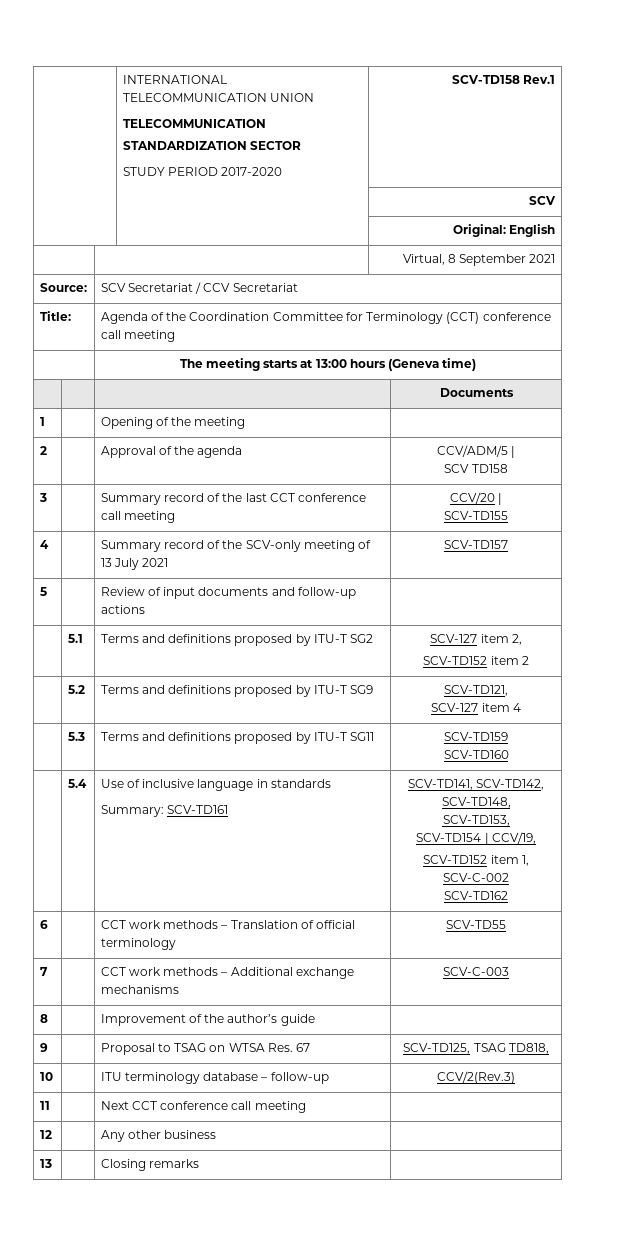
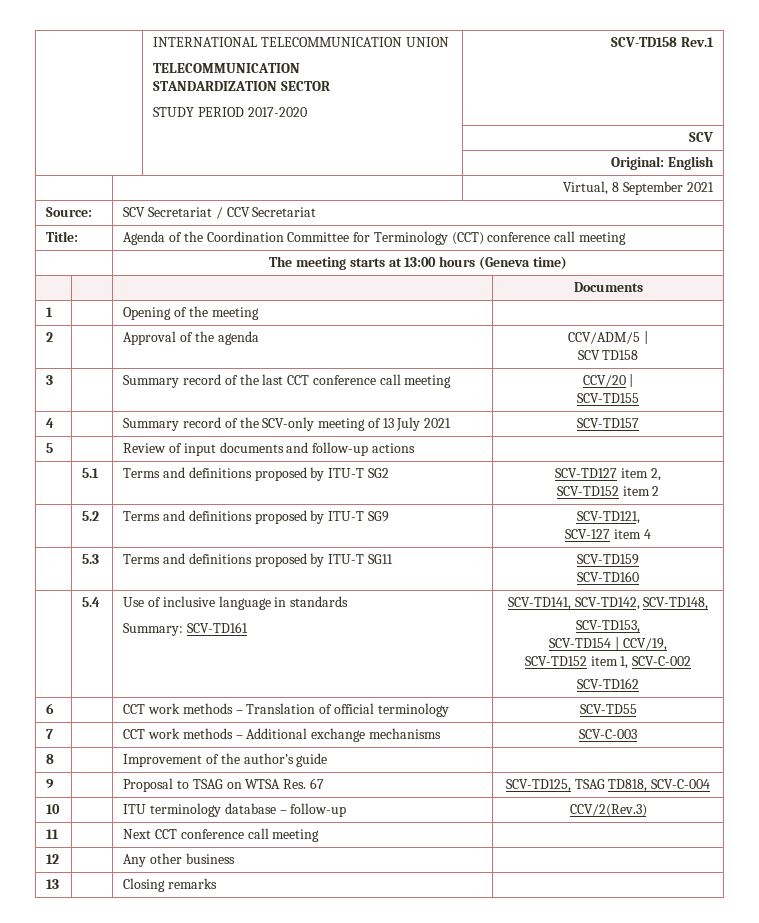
- | 5.1 | Terms and definitions proposed by ITU-T SG2 | SCV-127 item 2,
+ | 5.1 | Terms and definitions proposed by ITU-T SG2 | SCV-TD127 item 2,
- 9 | | Proposal to TSAG on WTSA Res. 67 | SCV-TD125, TSAG TD818,
+ 9 | | Proposal to TSAG on WTSA Res. 67 | SCV-TD125, TSAG TD818, SCV-C-004

